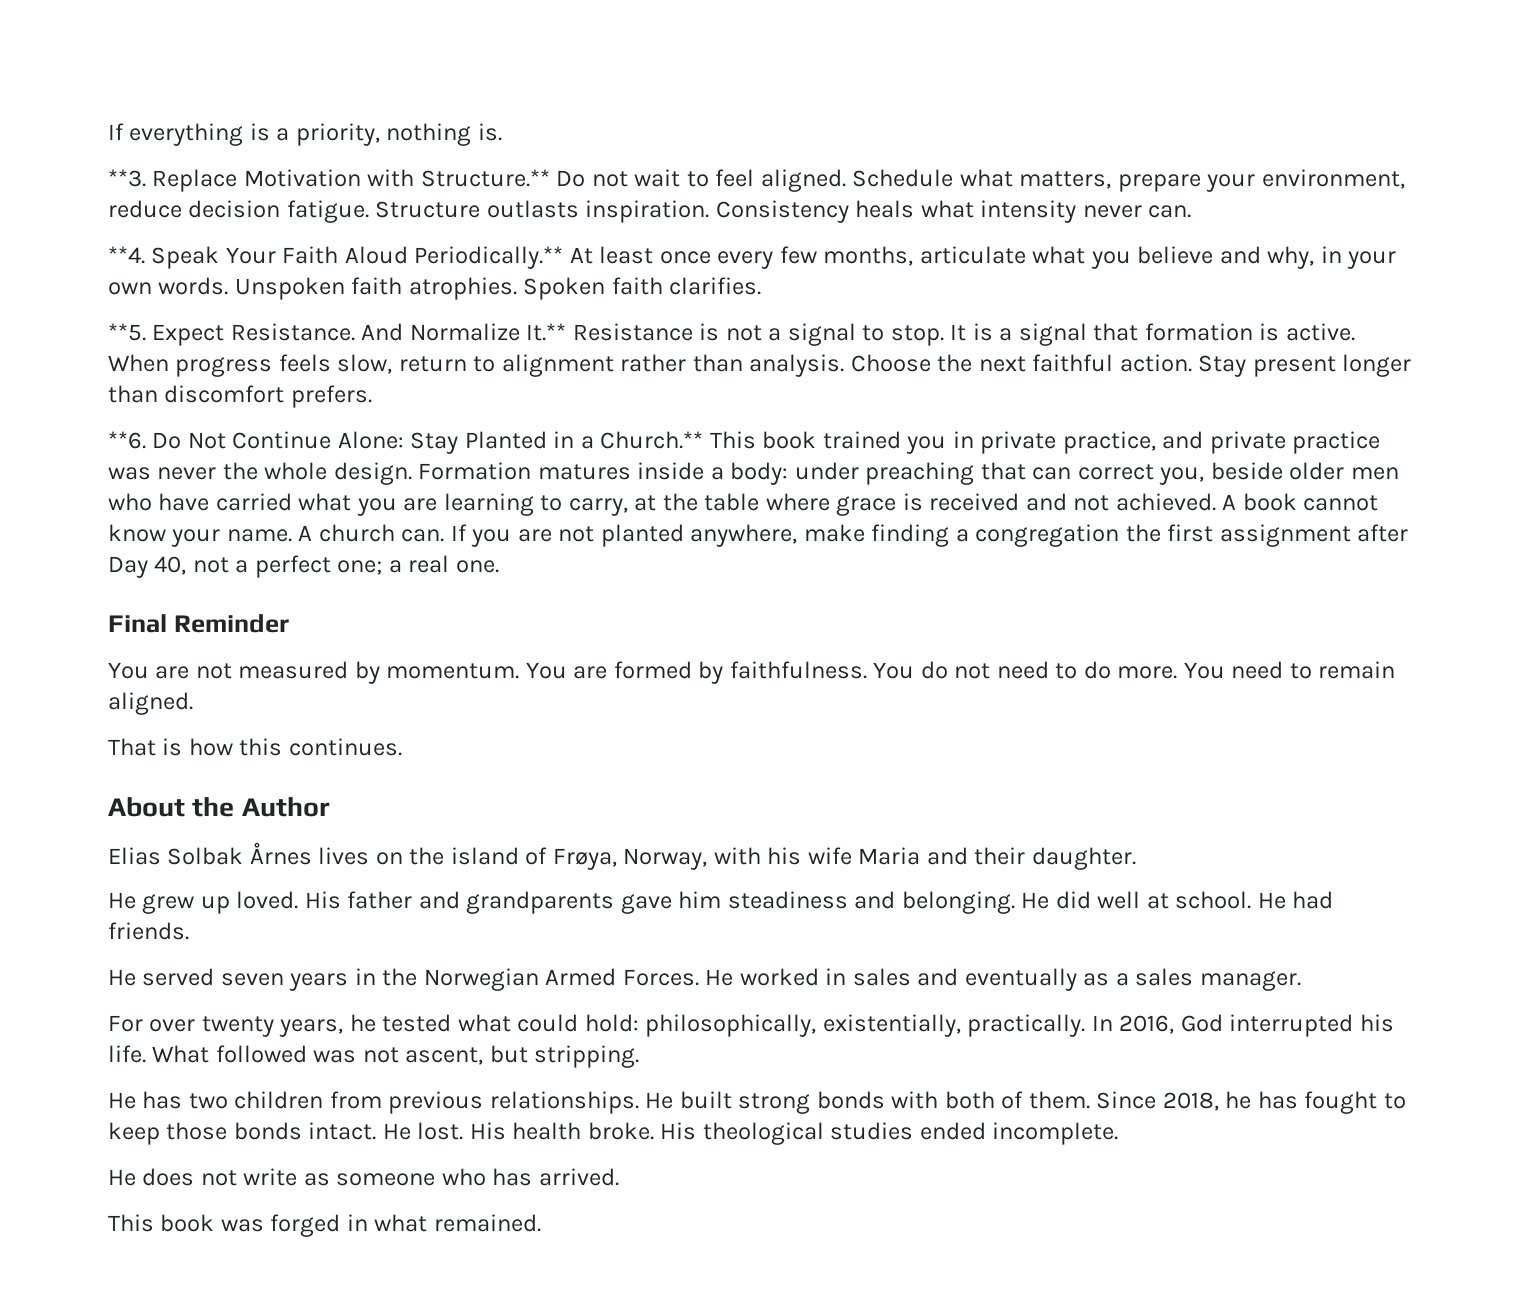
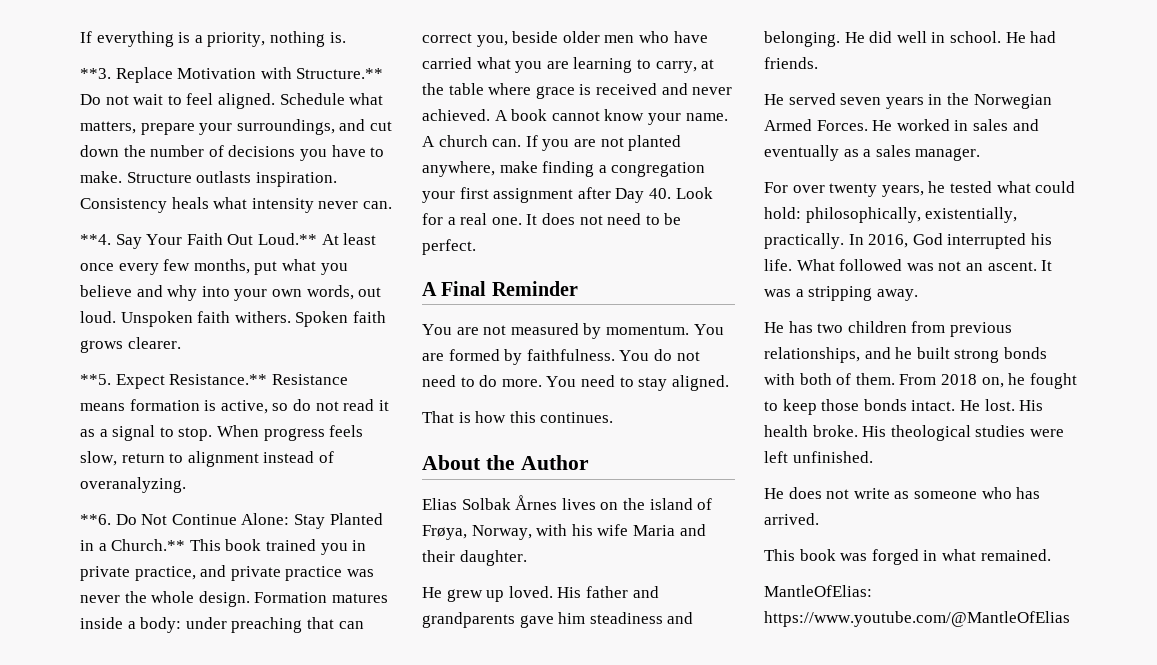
- Schedule what matters, prepare your environment, reduce decision fatigue.
+ Schedule what matters, prepare your surroundings, and cut down the number of decisions you have to make.
- Speak Your Faith Aloud Periodically.** At least once every few months, articulate what you believe and why, in your own words.
+ Say Your Faith Out Loud.** At least once every few months, put what you believe and why into your own words, out loud.
- Unspoken faith atrophies.
+ Unspoken faith withers.
- Spoken faith clarifies.
+ Spoken faith grows clearer.
- Expect Resistance. And Normalize It.** Resistance is not a signal to stop. It is a signal that formation is active.
+ Expect Resistance.** Resistance means formation is active, so do not read it as a signal to stop.
- When progress feels slow, return to alignment rather than analysis. Choose the next faithful action. Stay present longer than discomfort prefers.
+ When progress feels slow, return to alignment instead of overanalyzing.
- Formation matures inside a body: under preaching that can correct you, beside older men who have carried what you are learning to carry, at the table where grace is received and not achieved.
+ Formation matures inside a body: under preaching that can correct you, beside older men who have carried what you are learning to carry, at the table where grace is received and never achieved.
- If you are not planted anywhere, make finding a congregation the first assignment after Day 40, not a perfect one; a real one.
- Final Reminder
+ If you are not planted anywhere, make finding a congregation your first assignment after Day 40. Look for a real one. It does not need to be perfect.
+ A Final Reminder
- You need to remain aligned.
+ You need to stay aligned.
- He did well at school.
+ He did well in school.
- What followed was not ascent, but stripping.
+ What followed was not an ascent. It was a stripping away.
- He has two children from previous relationships. He built strong bonds with both of them.
+ He has two children from previous relationships, and he built strong bonds with both of them.
- Since 2018, he has fought to keep those bonds intact.
+ From 2018 on, he fought to keep those bonds intact.
- His theological studies ended incomplete.
+ His theological studies were left unfinished.
+ MantleOfElias: https://www.youtube.com/@MantleOfElias

